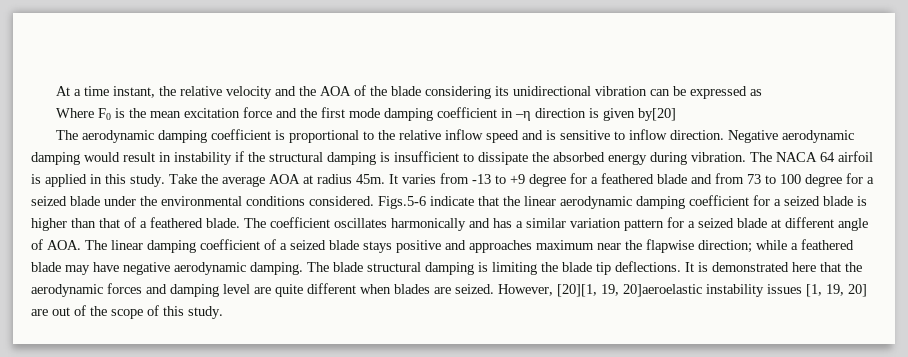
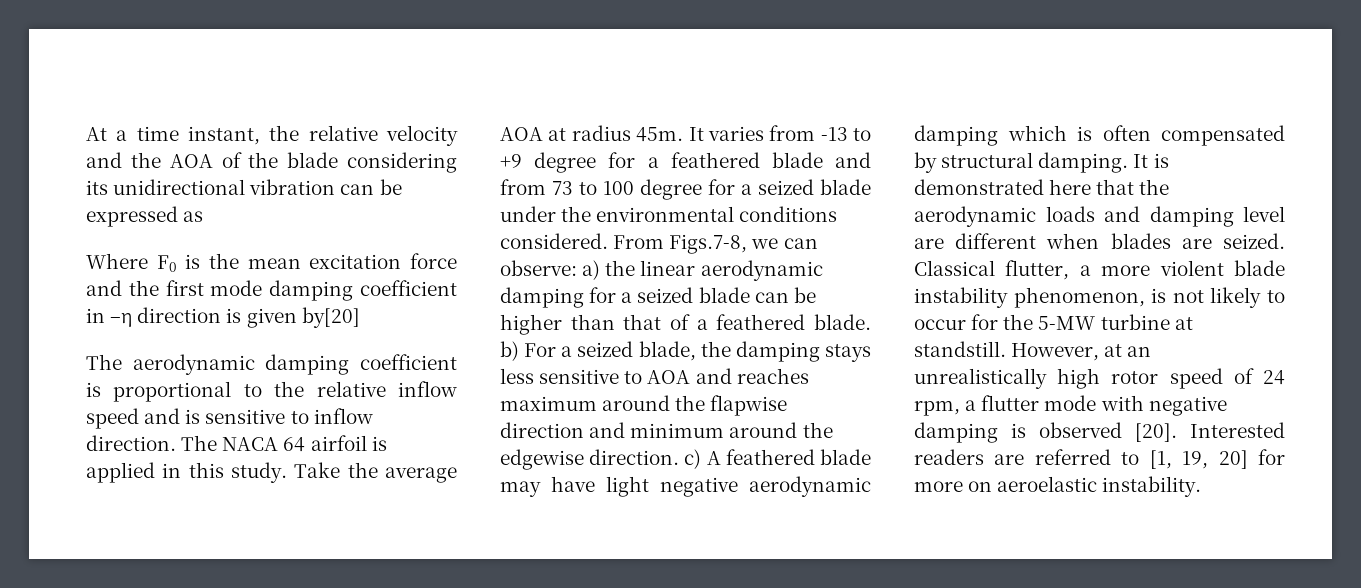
- Negative aerodynamic damping would result in instability if the structural damping is insufficient to dissipate the absorbed energy during vibration.
- Figs.5-6 indicate that the linear aerodynamic damping coefficient for a seized blade is higher than that of a feathered blade. The coefficient oscillates harmonically and has a similar variation pattern for a seized blade at different angle of AOA. The linear damping coefficient of a seized blade stays positive and approaches maximum near the flapwise direction; while a feathered blade may have negative aerodynamic damping. The blade structural damping is limiting the blade tip deflections.
+ From Figs.7-8, we can observe: a) the linear aerodynamic damping for a seized blade can be higher than that of a feathered blade. b) For a seized blade, the damping stays less sensitive to AOA and reaches maximum around the flapwise direction and minimum around the edgewise direction. c) A feathered blade may have light negative aerodynamic damping which is often compensated by structural damping.
- It is demonstrated here that the aerodynamic forces and damping level are quite different when blades are seized.
+ It is demonstrated here that the aerodynamic loads and damping level are different when blades are seized.
- However, [20][1, 19, 20]aeroelastic instability issues [1, 19, 20] are out of the scope of this study.
+ Classical flutter, a more violent blade instability phenomenon, is not likely to occur for the 5-MW turbine at standstill. However, at an unrealistically high rotor speed of 24 rpm, a flutter mode with negative damping is observed [20]. Interested readers are referred to [1, 19, 20] for more on aeroelastic instability.

